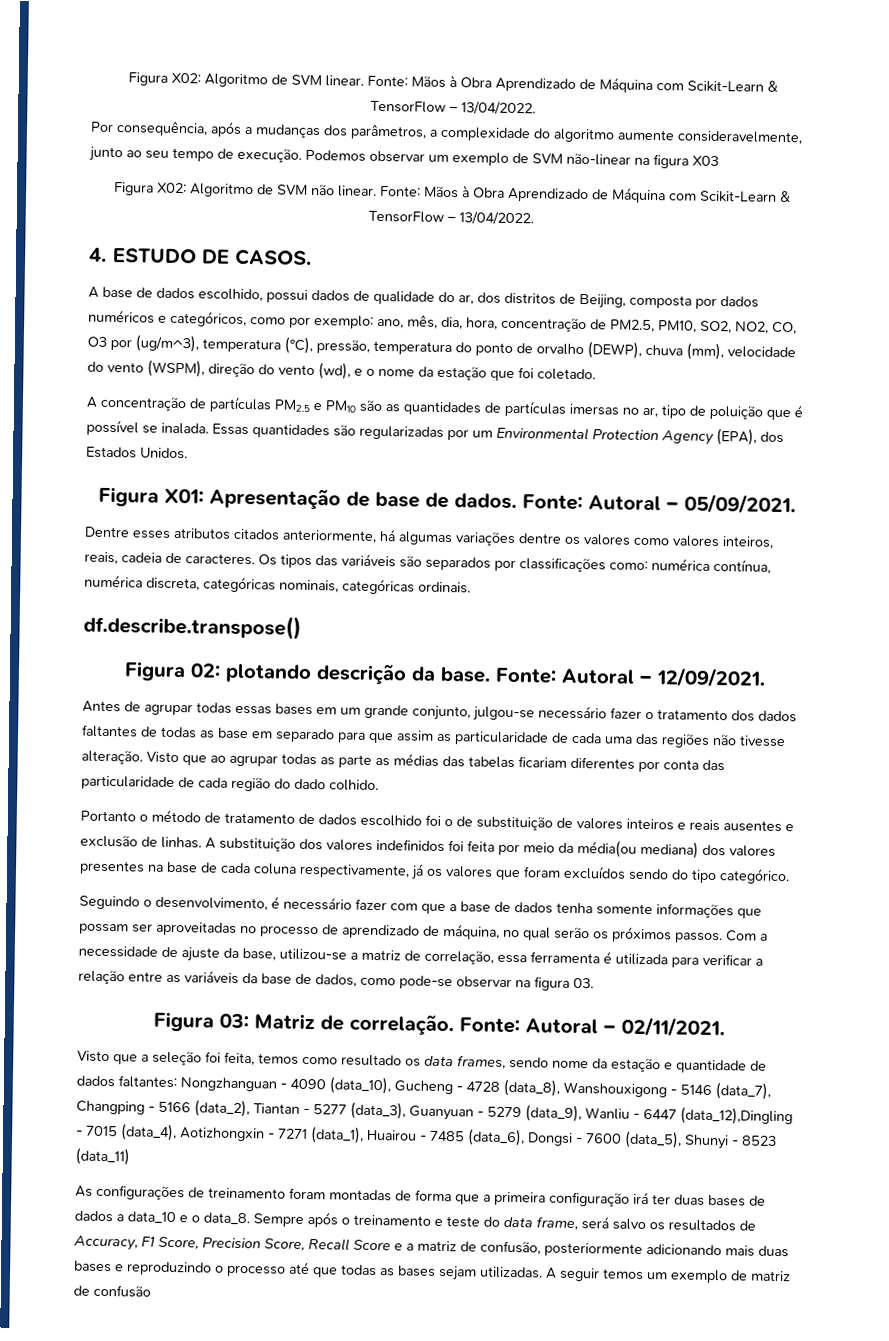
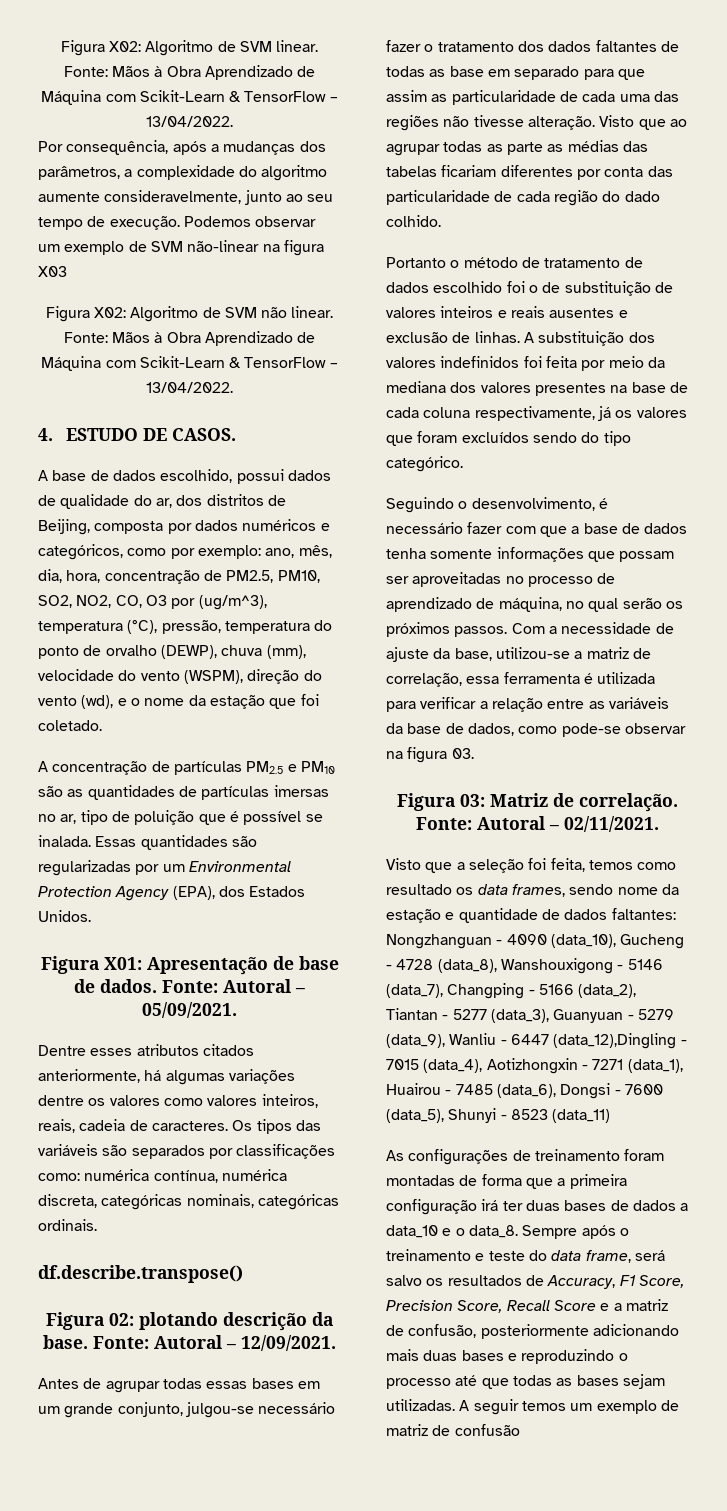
- A substituição dos valores indefinidos foi feita por meio da média(ou mediana) dos valores presentes na base de cada coluna respectivamente, já os valores que foram excluídos sendo do tipo categórico.
+ A substituição dos valores indefinidos foi feita por meio da mediana dos valores presentes na base de cada coluna respectivamente, já os valores que foram excluídos sendo do tipo categórico.

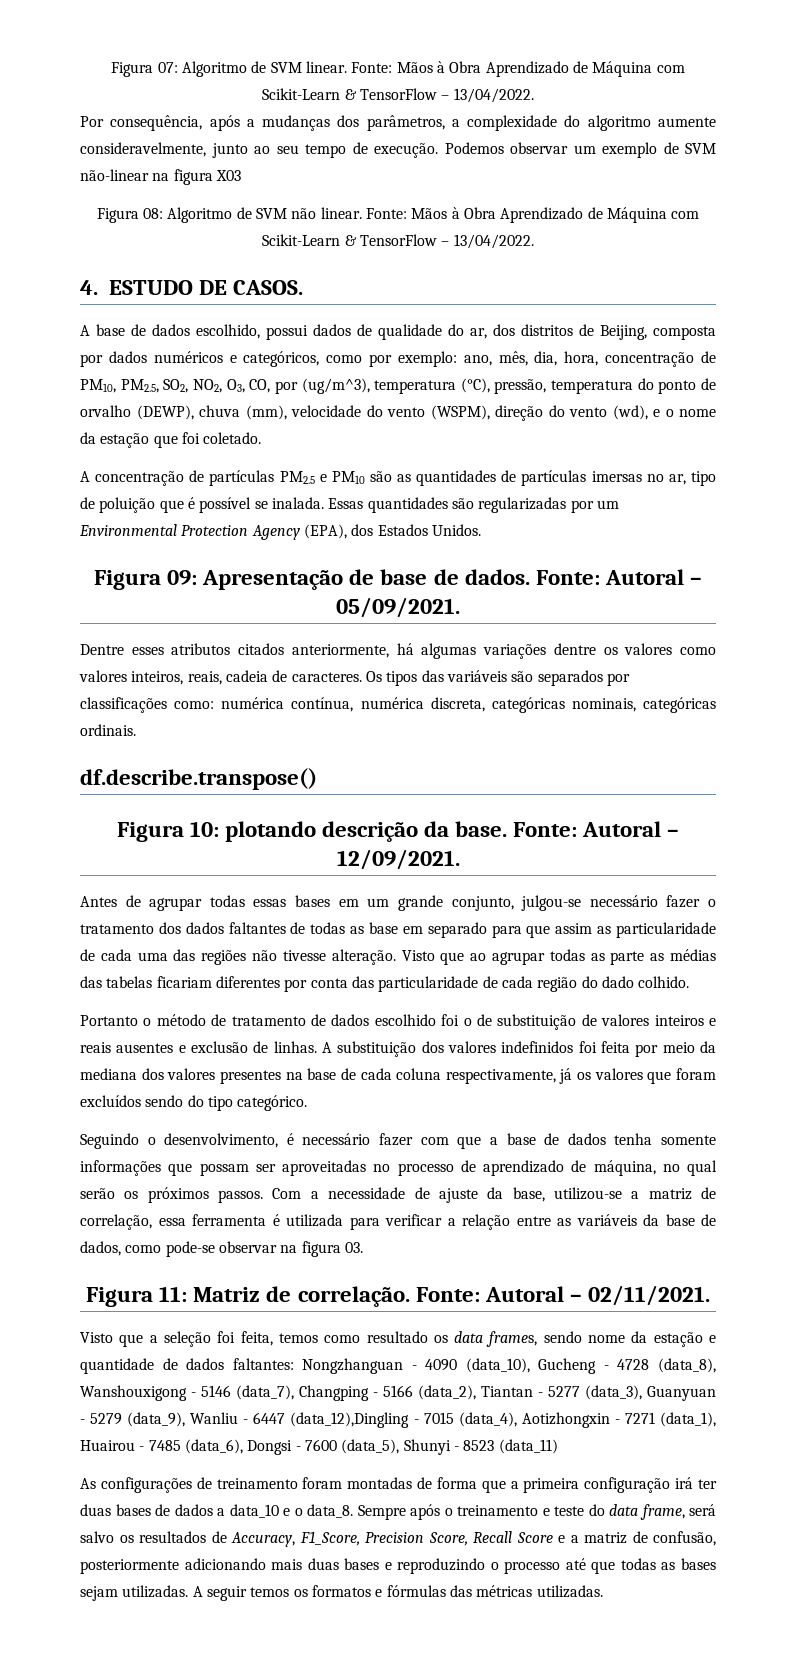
- Figura X02: Algoritmo de SVM linear.
+ Figura 07: Algoritmo de SVM linear.
- Figura X02: Algoritmo de SVM não linear.
+ Figura 08: Algoritmo de SVM não linear.
- A base de dados escolhido, possui dados de qualidade do ar, dos distritos de Beijing, composta por dados numéricos e categóricos, como por exemplo: ano, mês, dia, hora, concentração de PM2.5, PM10, SO2, NO2, CO, O3 por (ug/m^3), temperatura (°C), pressão, temperatura do ponto de orvalho (DEWP), chuva (mm), velocidade do vento (WSPM), direção do vento (wd), e o nome da estação que foi coletado.
+ A base de dados escolhido, possui dados de qualidade do ar, dos distritos de Beijing, composta por dados numéricos e categóricos, como por exemplo: ano, mês, dia, hora, concentração de PM10, PM2.5, SO2, NO2, O3, CO, por (ug/m^3), temperatura (°C), pressão, temperatura do ponto de orvalho (DEWP), chuva (mm), velocidade do vento (WSPM), direção do vento (wd), e o nome da estação que foi coletado.
- Figura X01: Apresentação de base de dados.
+ Figura 09: Apresentação de base de dados.
- Figura 02: plotando descrição da base.
+ Figura 10: plotando descrição da base.
- Figura 03: Matriz de correlação.
+ Figura 11: Matriz de correlação.
- Sempre após o treinamento e teste do data frame, será salvo os resultados de Accuracy, F1 Score, Precision Score, Recall Score e a matriz de confusão, posteriormente adicionando mais duas bases e reproduzindo o processo até que todas as bases sejam utilizadas.
+ Sempre após o treinamento e teste do data frame, será salvo os resultados de Accuracy, F1_Score, Precision Score, Recall Score e a matriz de confusão, posteriormente adicionando mais duas bases e reproduzindo o processo até que todas as bases sejam utilizadas.
- A seguir temos um exemplo de matriz de confusão
+ A seguir temos os formatos e fórmulas das métricas utilizadas.

